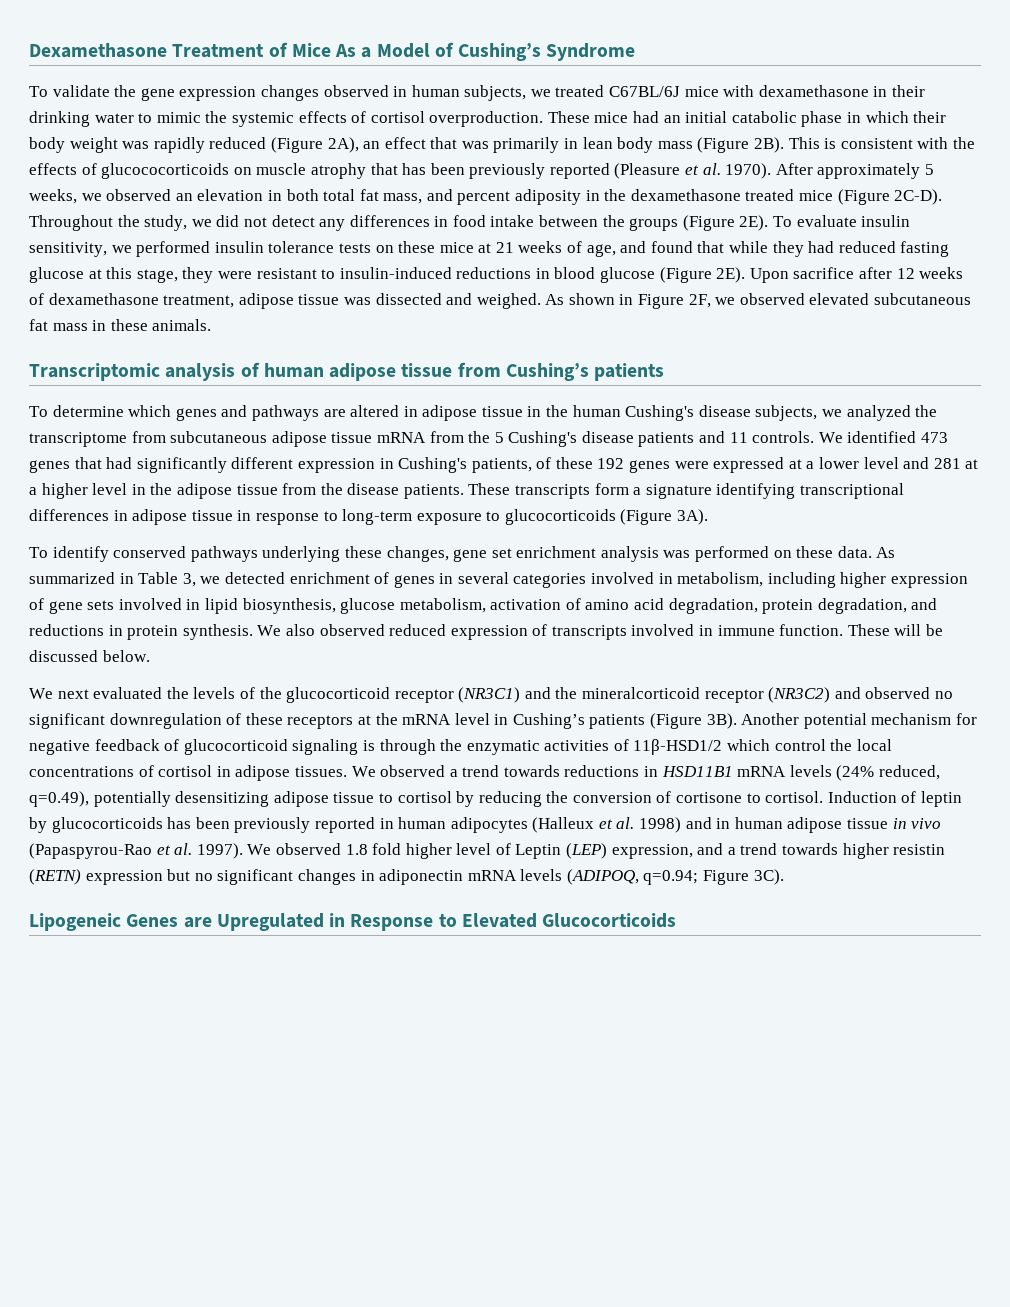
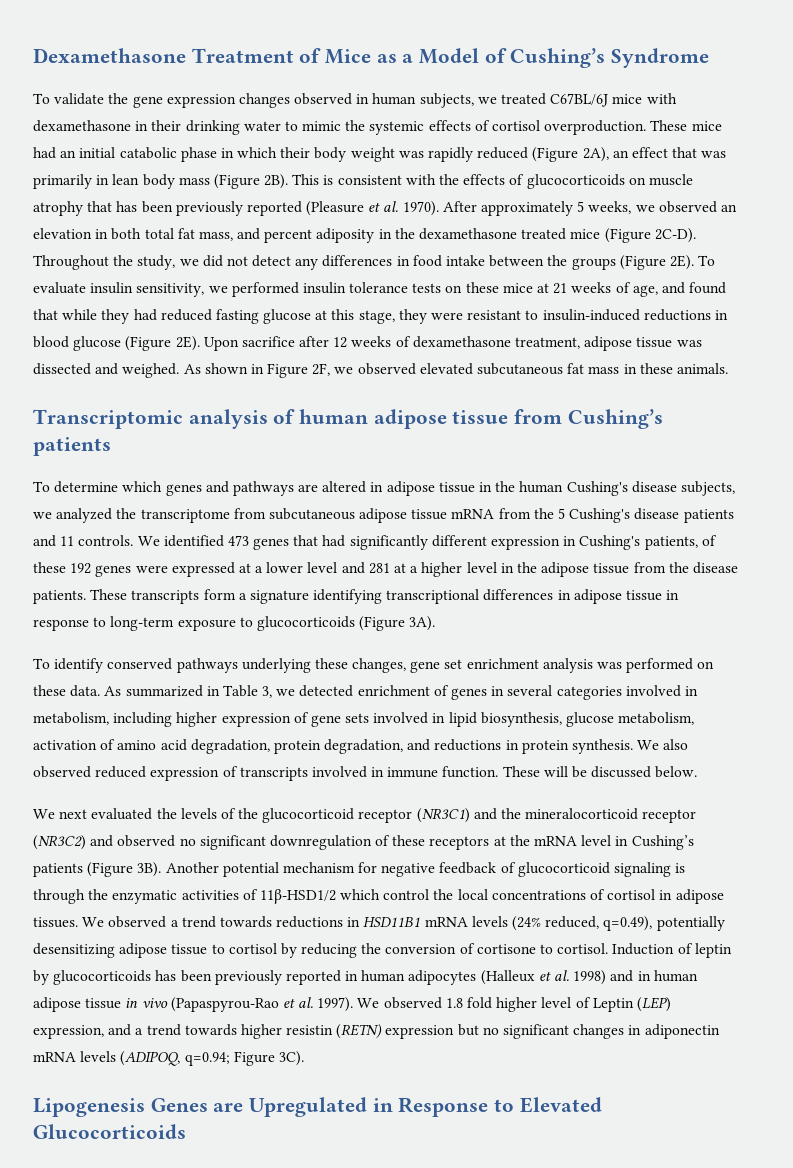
- Dexamethasone Treatment of Mice As a Model of Cushing’s Syndrome
+ Dexamethasone Treatment of Mice as a Model of Cushing’s Syndrome
- This is consistent with the effects of glucococorticoids on muscle atrophy that has been previously reported (Pleasure et al. 1970).
+ This is consistent with the effects of glucocorticoids on muscle atrophy that has been previously reported (Pleasure et al. 1970).
- We next evaluated the levels of the glucocorticoid receptor (NR3C1) and the mineralcorticoid receptor (NR3C2) and observed no significant downregulation of these receptors at the mRNA level in Cushing’s patients (Figure 3B).
+ We next evaluated the levels of the glucocorticoid receptor (NR3C1) and the mineralocorticoid receptor (NR3C2) and observed no significant downregulation of these receptors at the mRNA level in Cushing’s patients (Figure 3B).
- Lipogeneic Genes are Upregulated in Response to Elevated Glucocorticoids
+ Lipogenesis Genes are Upregulated in Response to Elevated Glucocorticoids

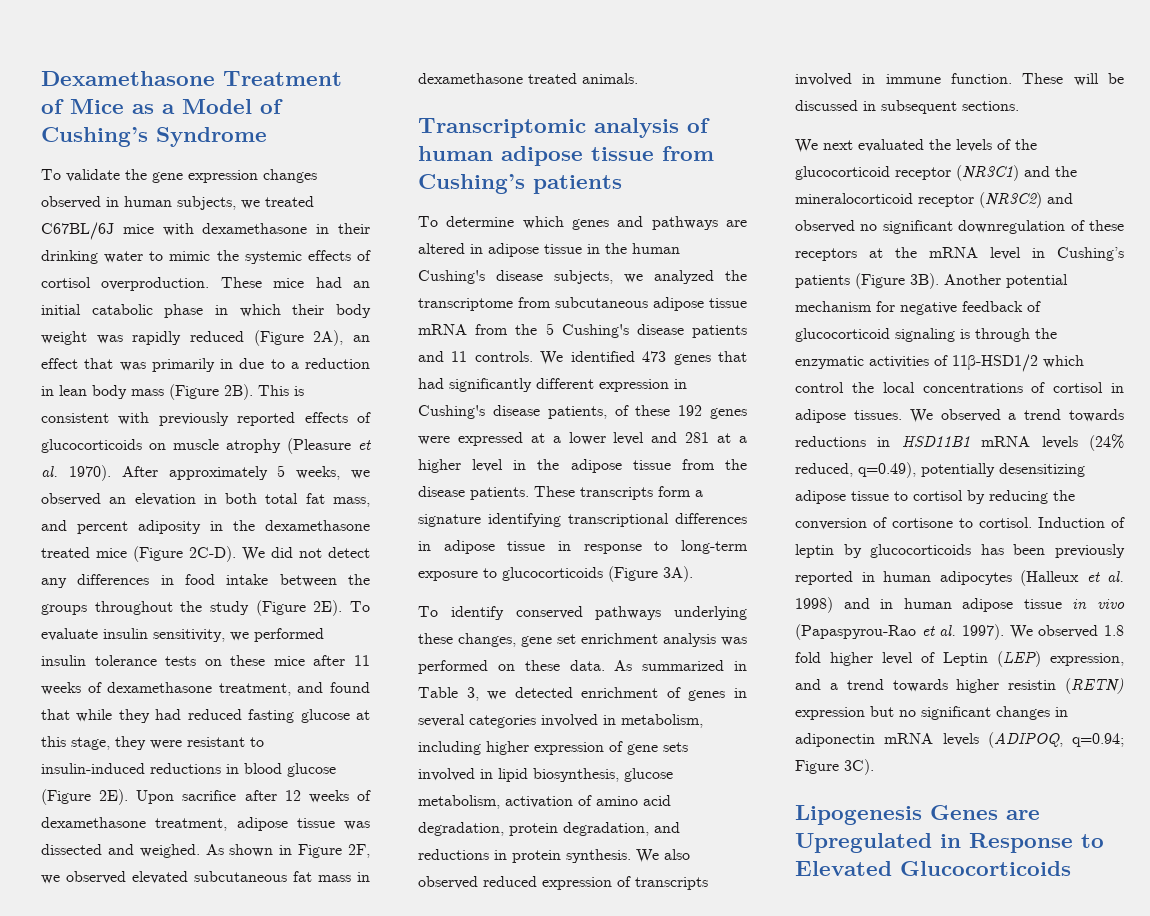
- These mice had an initial catabolic phase in which their body weight was rapidly reduced (Figure 2A), an effect that was primarily in lean body mass (Figure 2B).
+ These mice had an initial catabolic phase in which their body weight was rapidly reduced (Figure 2A), an effect that was primarily in due to a reduction in lean body mass (Figure 2B).
- This is consistent with the effects of glucocorticoids on muscle atrophy that has been previously reported (Pleasure et al. 1970).
+ This is consistent with previously reported effects of glucocorticoids on muscle atrophy (Pleasure et al. 1970).
- Throughout the study, we did not detect any differences in food intake between the groups (Figure 2E).
+ We did not detect any differences in food intake between the groups throughout the study (Figure 2E).
- To evaluate insulin sensitivity, we performed insulin tolerance tests on these mice at 21 weeks of age, and found that while they had reduced fasting glucose at this stage, they were resistant to insulin-induced reductions in blood glucose (Figure 2E).
+ To evaluate insulin sensitivity, we performed insulin tolerance tests on these mice after 11 weeks of dexamethasone treatment, and found that while they had reduced fasting glucose at this stage, they were resistant to insulin-induced reductions in blood glucose (Figure 2E).
- As shown in Figure 2F, we observed elevated subcutaneous fat mass in these animals.
+ As shown in Figure 2F, we observed elevated subcutaneous fat mass in dexamethasone treated animals.
- We identified 473 genes that had significantly different expression in Cushing's patients, of these 192 genes were expressed at a lower level and 281 at a higher level in the adipose tissue from the disease patients.
+ We identified 473 genes that had significantly different expression in Cushing's disease patients, of these 192 genes were expressed at a lower level and 281 at a higher level in the adipose tissue from the disease patients.
- These will be discussed below.
+ These will be discussed in subsequent sections.

